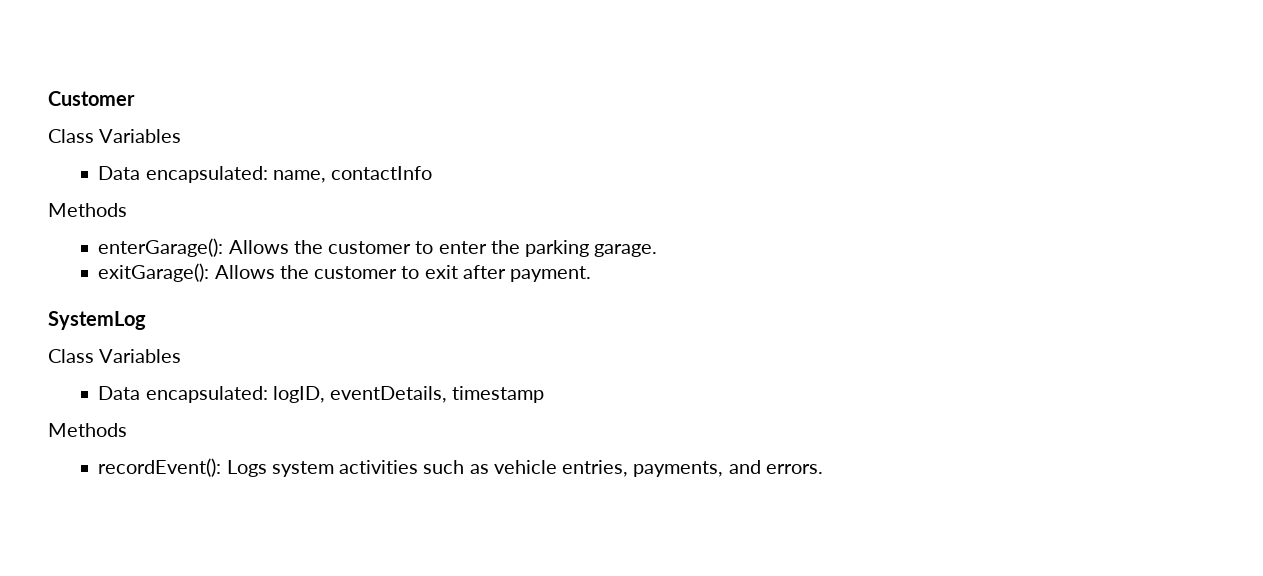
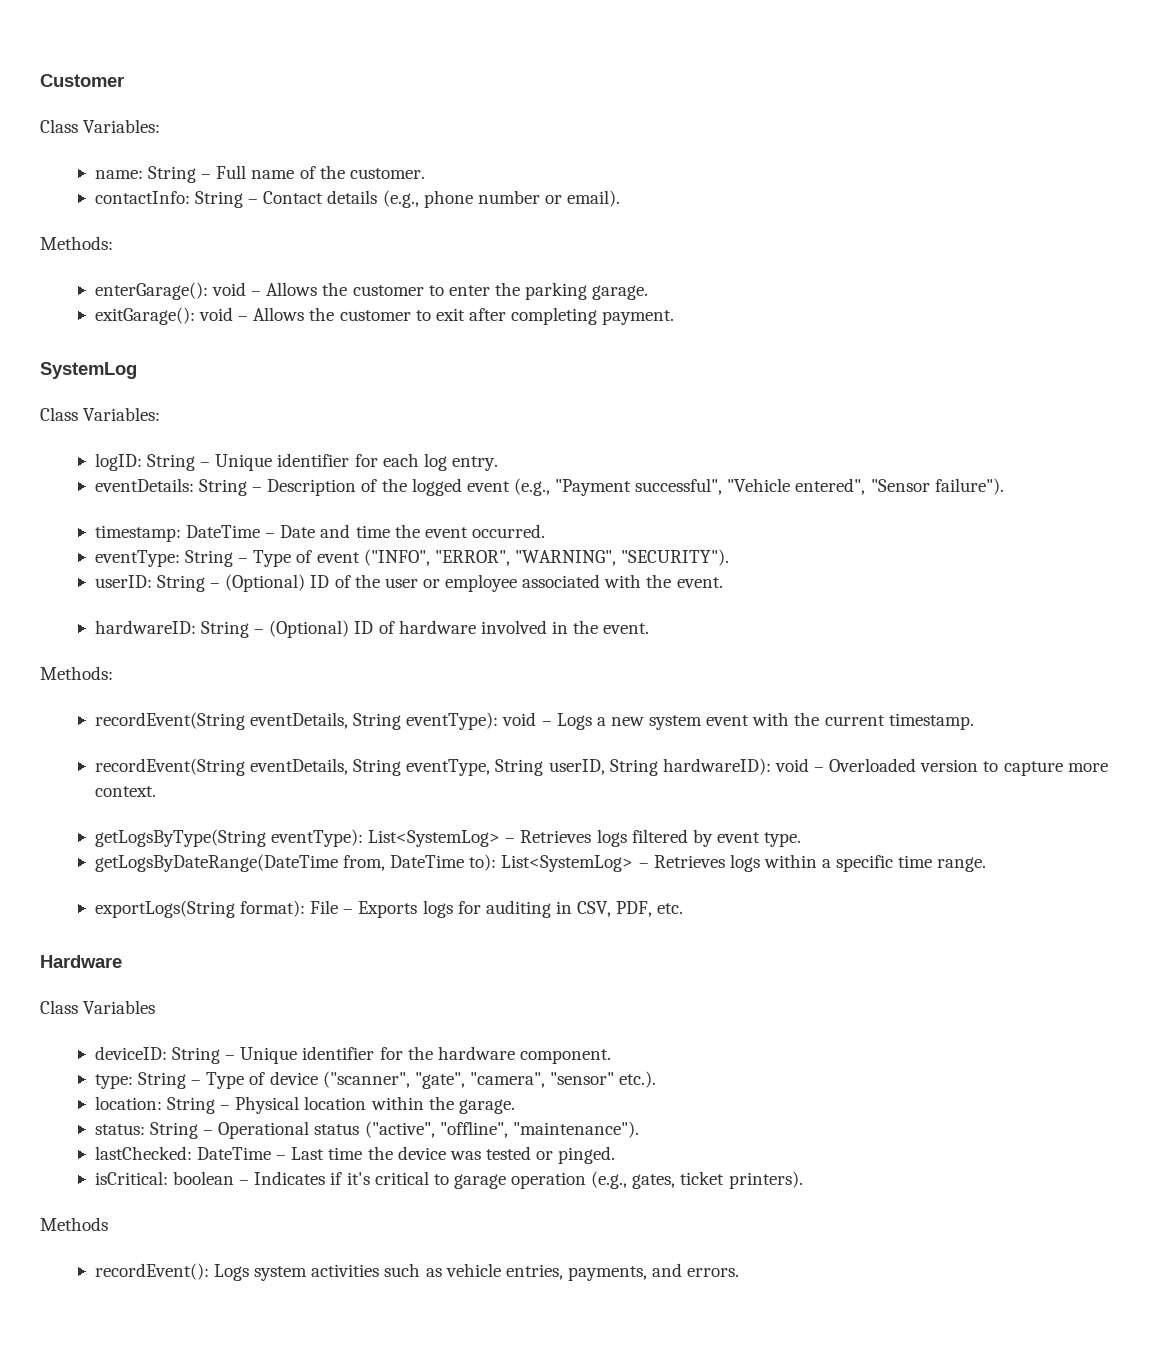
  Customer
- Class Variables
- Data encapsulated: name, contactInfo
- Methods
+ Class Variables:
+ name: String – Full name of the customer.
+ contactInfo: String – Contact details (e.g., phone number or email).
+ Methods:
- enterGarage(): Allows the customer to enter the parking garage.
+ enterGarage(): void – Allows the customer to enter the parking garage.
- exitGarage(): Allows the customer to exit after payment.
+ exitGarage(): void – Allows the customer to exit after completing payment.
  SystemLog
+ Class Variables:
+ logID: String – Unique identifier for each log entry.
+ eventDetails: String – Description of the logged event (e.g., "Payment successful", "Vehicle entered", "Sensor failure").
+ timestamp: DateTime – Date and time the event occurred.
+ eventType: String – Type of event ("INFO", "ERROR", "WARNING", "SECURITY").
+ userID: String – (Optional) ID of the user or employee associated with the event.
+ hardwareID: String – (Optional) ID of hardware involved in the event.
+ Methods:
+ recordEvent(String eventDetails, String eventType): void – Logs a new system event with the current timestamp.
+ recordEvent(String eventDetails, String eventType, String userID, String hardwareID): void – Overloaded version to capture more context.
+ getLogsByType(String eventType): List<SystemLog> – Retrieves logs filtered by event type.
+ getLogsByDateRange(DateTime from, DateTime to): List<SystemLog> – Retrieves logs within a specific time range.
+ exportLogs(String format): File – Exports logs for auditing in CSV, PDF, etc.
+ Hardware
  Class Variables
- Data encapsulated: logID, eventDetails, timestamp
+ deviceID: String – Unique identifier for the hardware component.
+ type: String – Type of device ("scanner", "gate", "camera", "sensor" etc.).
+ location: String – Physical location within the garage.
+ status: String – Operational status ("active", "offline", "maintenance").
+ lastChecked: DateTime – Last time the device was tested or pinged.
+ isCritical: boolean – Indicates if it's critical to garage operation (e.g., gates, ticket printers).

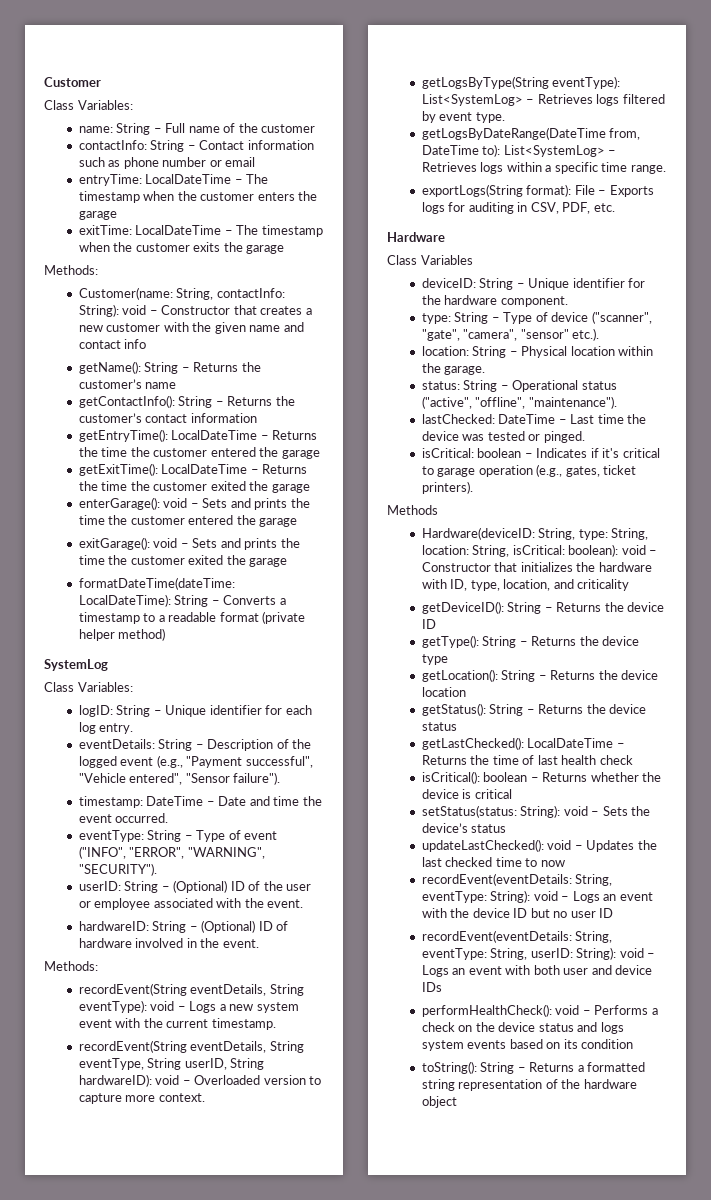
- name: String – Full name of the customer.
+ name: String – Full name of the customer
- contactInfo: String – Contact details (e.g., phone number or email).
+ contactInfo: String – Contact information such as phone number or email
+ entryTime: LocalDateTime – The timestamp when the customer enters the garage
+ exitTime: LocalDateTime – The timestamp when the customer exits the garage
  Methods:
- enterGarage(): void – Allows the customer to enter the parking garage.
- exitGarage(): void – Allows the customer to exit after completing payment.
+ Customer(name: String, contactInfo: String): void – Constructor that creates a new customer with the given name and contact info
+ getName(): String – Returns the customer’s name
+ getContactInfo(): String – Returns the customer’s contact information
+ getEntryTime(): LocalDateTime – Returns the time the customer entered the garage
+ getExitTime(): LocalDateTime – Returns the time the customer exited the garage
+ enterGarage(): void – Sets and prints the time the customer entered the garage
+ exitGarage(): void – Sets and prints the time the customer exited the garage
+ formatDateTime(dateTime: LocalDateTime): String – Converts a timestamp to a readable format (private helper method)
- recordEvent(): Logs system activities such as vehicle entries, payments, and errors.
+ Hardware(deviceID: String, type: String, location: String, isCritical: boolean): void – Constructor that initializes the hardware with ID, type, location, and criticality
+ getDeviceID(): String – Returns the device ID
+ getType(): String – Returns the device type
+ getLocation(): String – Returns the device location
+ getStatus(): String – Returns the device status
+ getLastChecked(): LocalDateTime – Returns the time of last health check
+ isCritical(): boolean – Returns whether the device is critical
+ setStatus(status: String): void – Sets the device’s status
+ updateLastChecked(): void – Updates the last checked time to now
+ recordEvent(eventDetails: String, eventType: String): void – Logs an event with the device ID but no user ID
+ recordEvent(eventDetails: String, eventType: String, userID: String): void – Logs an event with both user and device IDs
+ performHealthCheck(): void – Performs a check on the device status and logs system events based on its condition
+ toString(): String – Returns a formatted string representation of the hardware object

